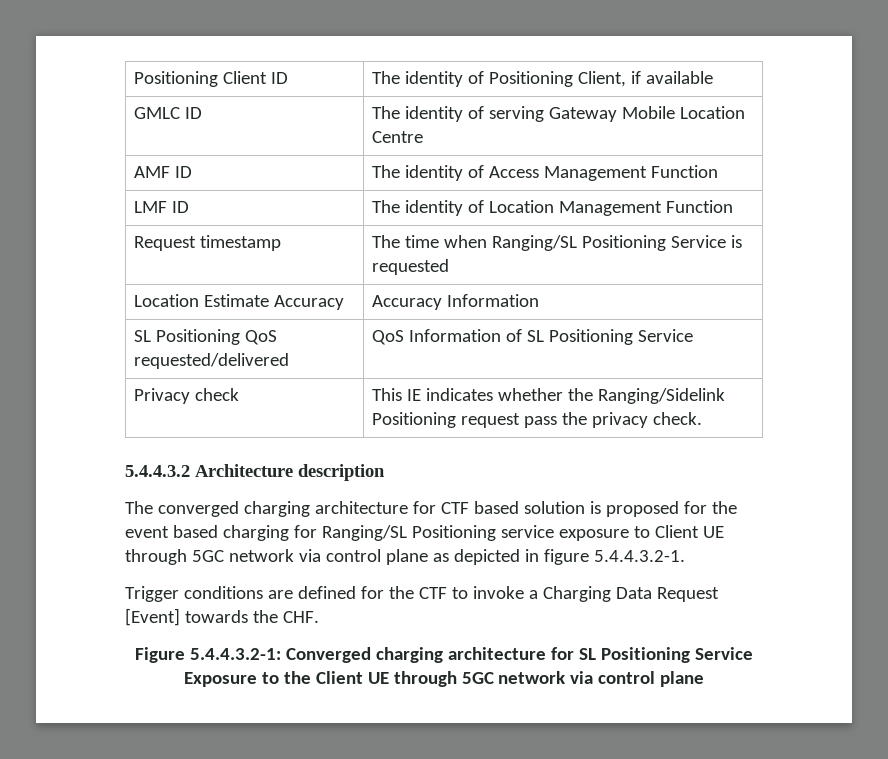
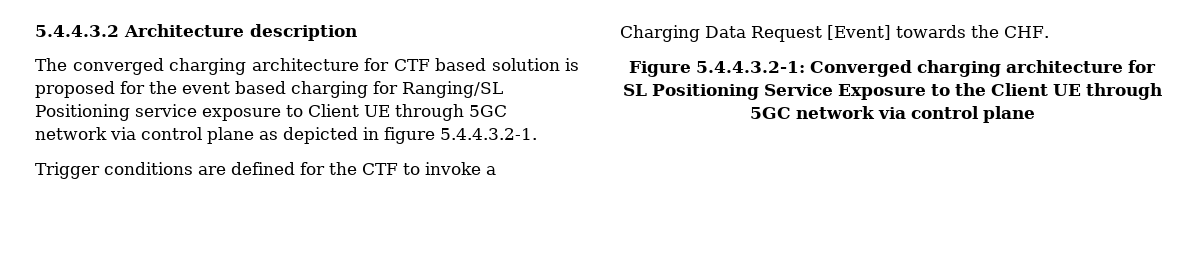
- Positioning Client ID | The identity of Positioning Client, if available
- GMLC ID | The identity of serving Gateway Mobile Location Centre
- AMF ID | The identity of Access Management Function
- LMF ID | The identity of Location Management Function
- Request timestamp | The time when Ranging/SL Positioning Service is requested
- Location Estimate Accuracy | Accuracy Information
- SL Positioning QoS requested/delivered | QoS Information of SL Positioning Service
- Privacy check | This IE indicates whether the Ranging/Sidelink Positioning request pass the privacy check.

